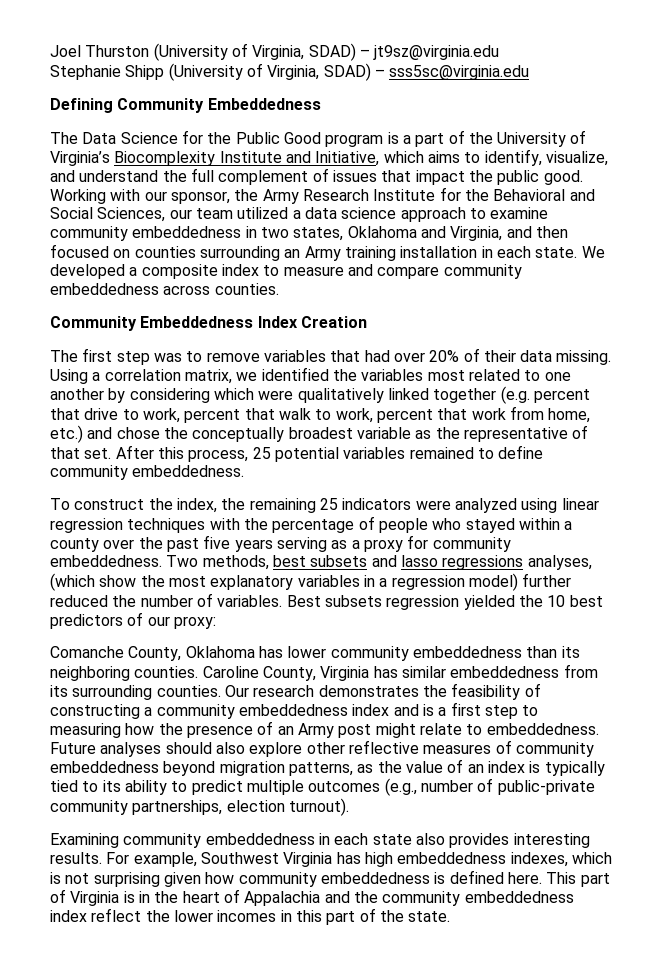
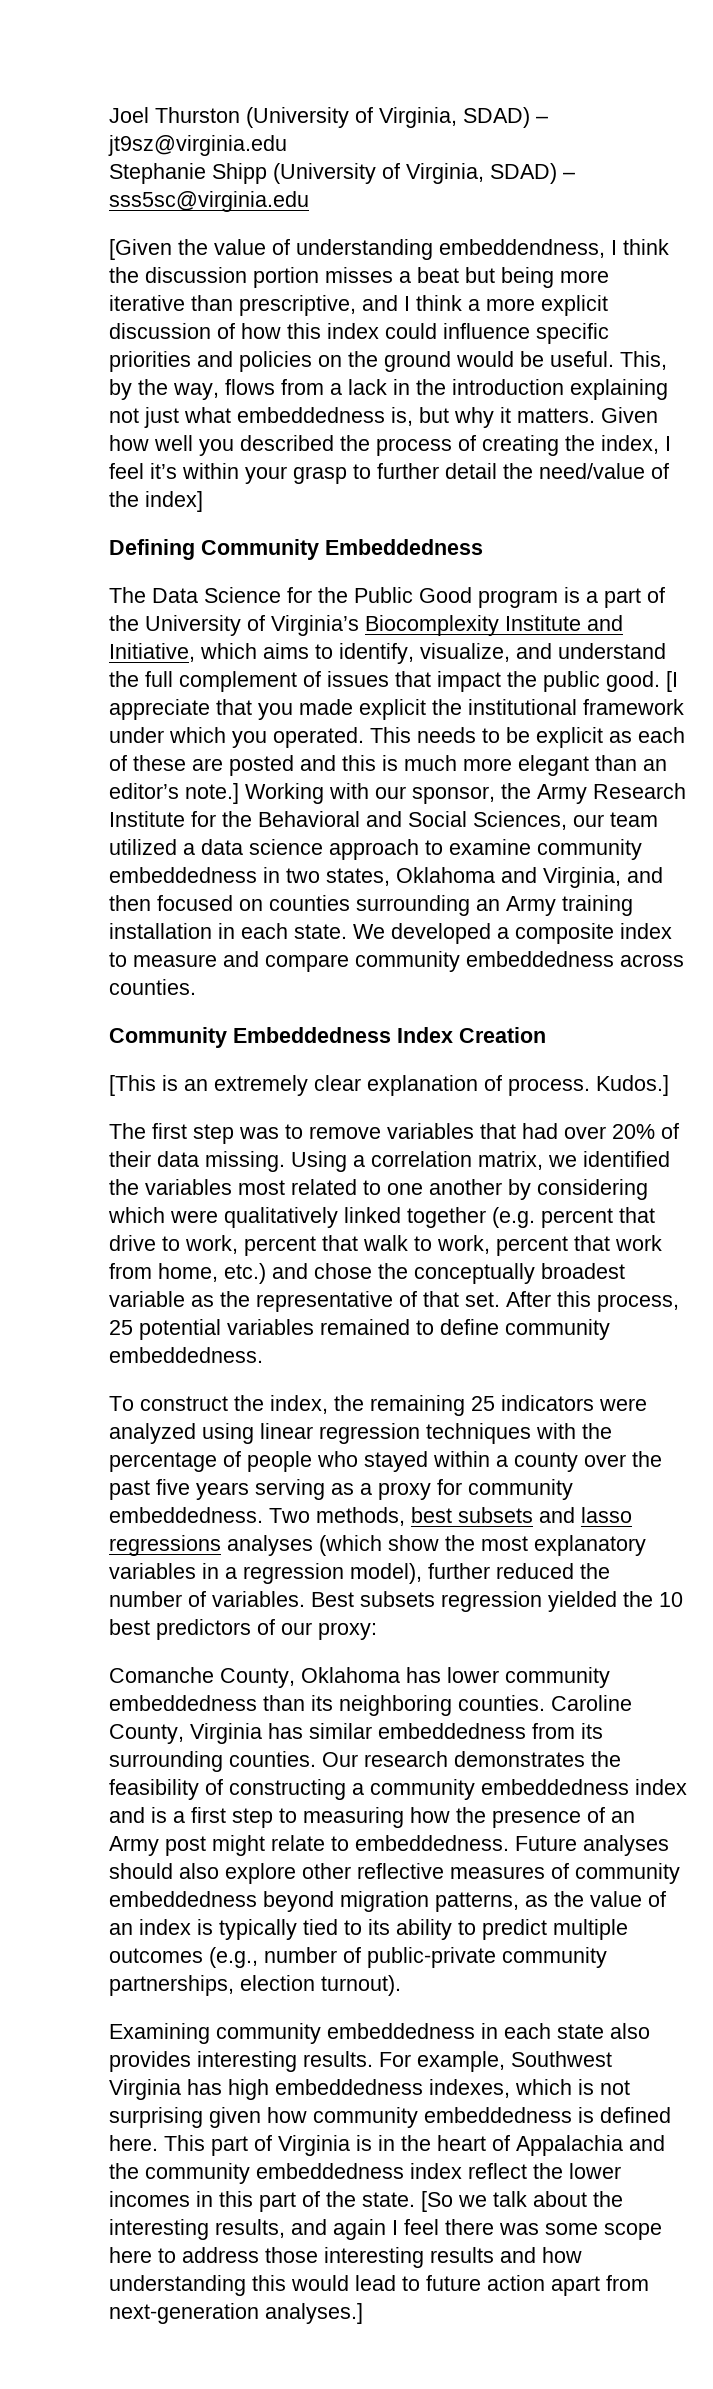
+ [Given the value of understanding embeddendness, I think the discussion portion misses a beat but being more iterative than prescriptive, and I think a more explicit discussion of how this index could influence specific priorities and policies on the ground would be useful. This, by the way, flows from a lack in the introduction explaining not just what embeddedness is, but why it matters. Given how well you described the process of creating the index, I feel it’s within your grasp to further detail the need/value of the index]
+ [I appreciate that you made explicit the institutional framework under which you operated. This needs to be explicit as each of these are posted and this is much more elegant than an editor’s note.]
+ [This is an extremely clear explanation of process. Kudos.]
- Two methods, best subsets and lasso regressions analyses, (which show the most explanatory variables in a regression model) further reduced the number of variables.
+ Two methods, best subsets and lasso regressions analyses (which show the most explanatory variables in a regression model), further reduced the number of variables.
+ [So we talk about the interesting results, and again I feel there was some scope here to address those interesting results and how understanding this would lead to future action apart from next-generation analyses.]

